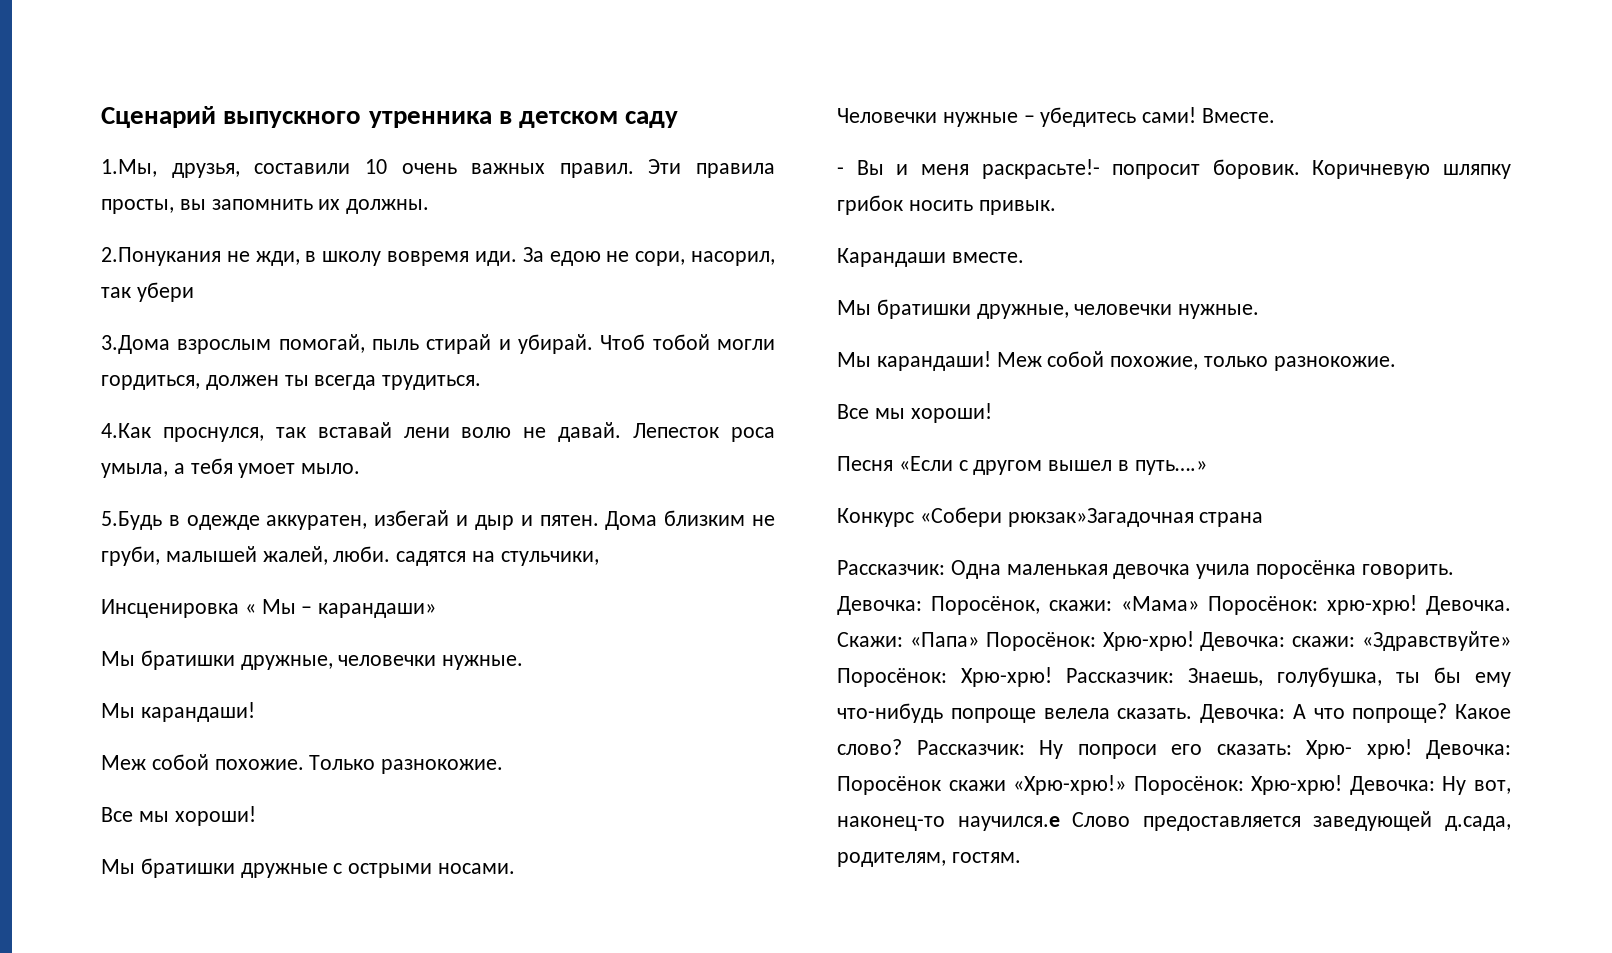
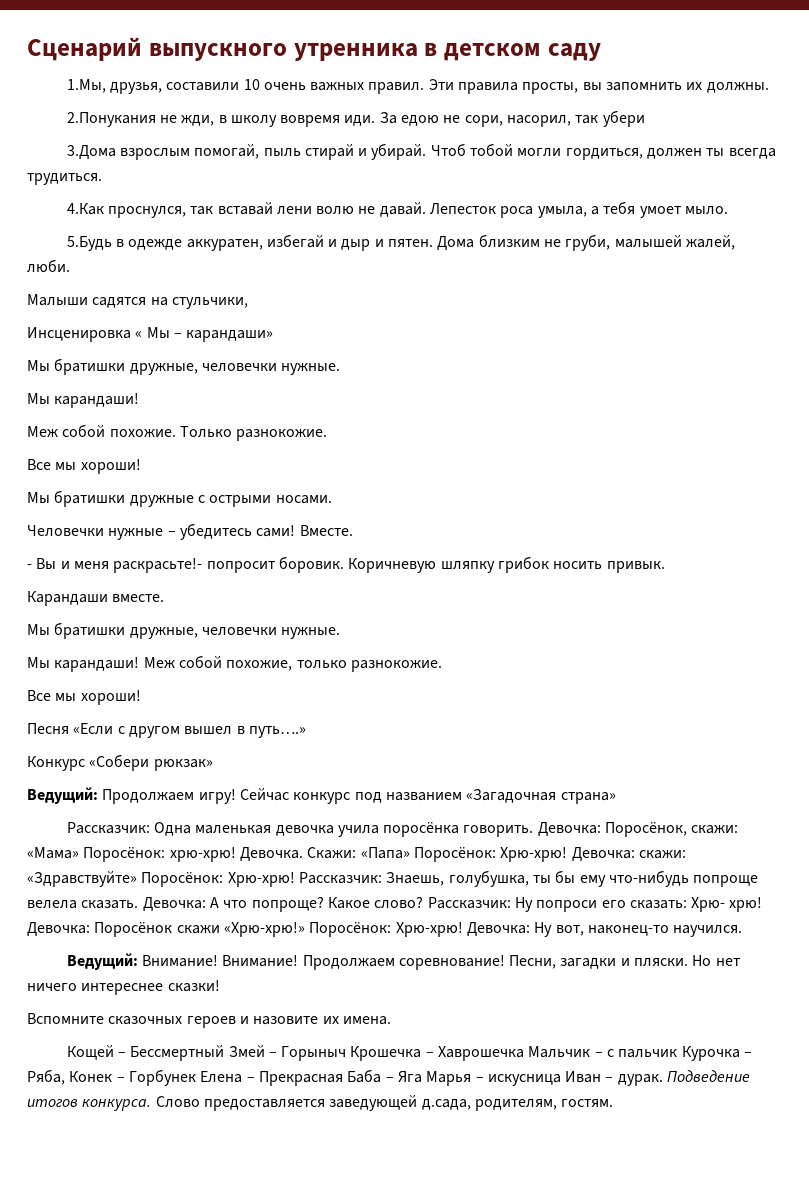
- Дома близким не груби, малышей жалей, люби. садятся на стульчики,
+ Дома близким не груби, малышей жалей, люби.
+ Малыши садятся на стульчики,
- Конкурс «Собери рюкзак»Загадочная страна
+ Конкурс «Собери рюкзак»
+ Ведущий: Продолжаем игру! Сейчас конкурс под названием «Загадочная страна»
- Девочка: Ну вот, наконец-то научился.е Слово предоставляется заведующей д.сада, родителям, гостям.
+ Девочка: Ну вот, наконец-то научился.
+ Ведущий: Внимание! Внимание! Продолжаем соревнование! Песни, загадки и пляски. Но нет ничего интереснее сказки!
+ Вспомните сказочных героев и назовите их имена.
+ Кощей – Бессмертный Змей – Горыныч Крошечка – Хаврошечка Мальчик – с пальчик Курочка – Ряба, Конек – Горбунек Елена – Прекрасная Баба – Яга Марья – искусница Иван – дурак. Подведение итогов конкурса. Слово предоставляется заведующей д.сада, родителям, гостям.

